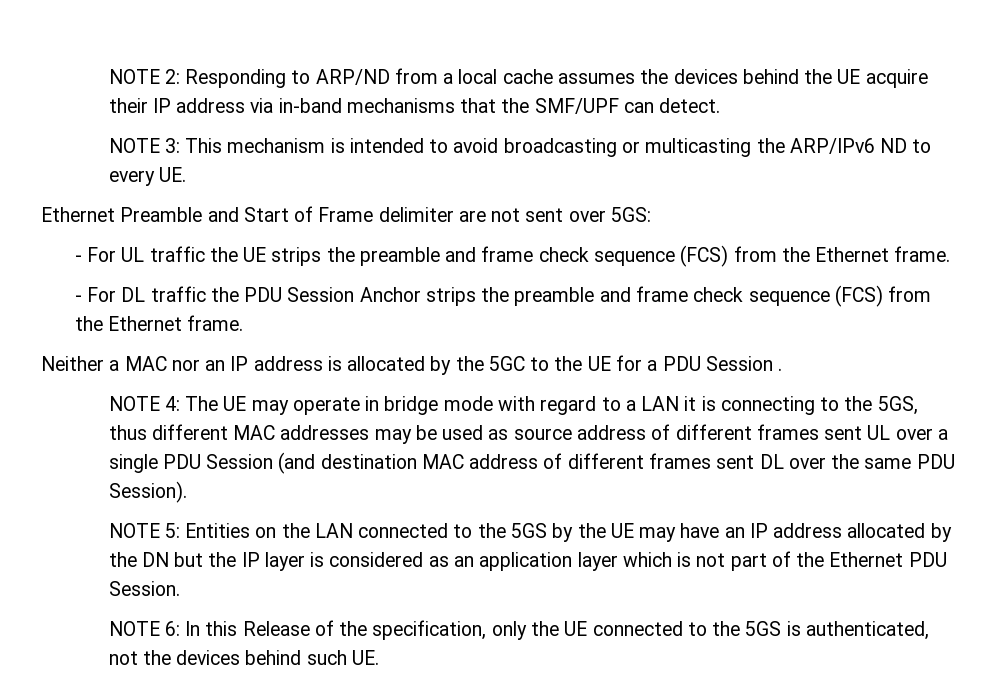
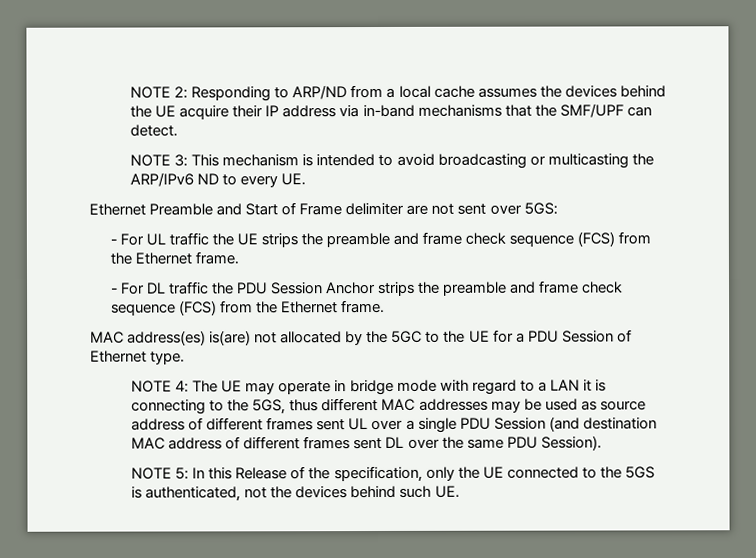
- Neither a MAC nor an IP address is allocated by the 5GC to the UE for a PDU Session .
+ MAC address(es) is(are) not allocated by the 5GC to the UE for a PDU Session of Ethernet type.
- NOTE 5: Entities on the LAN connected to the 5GS by the UE may have an IP address allocated by the DN but the IP layer is considered as an application layer which is not part of the Ethernet PDU Session.
- NOTE 6: In this Release of the specification, only the UE connected to the 5GS is authenticated, not the devices behind such UE.
+ NOTE 5: In this Release of the specification, only the UE connected to the 5GS is authenticated, not the devices behind such UE.

